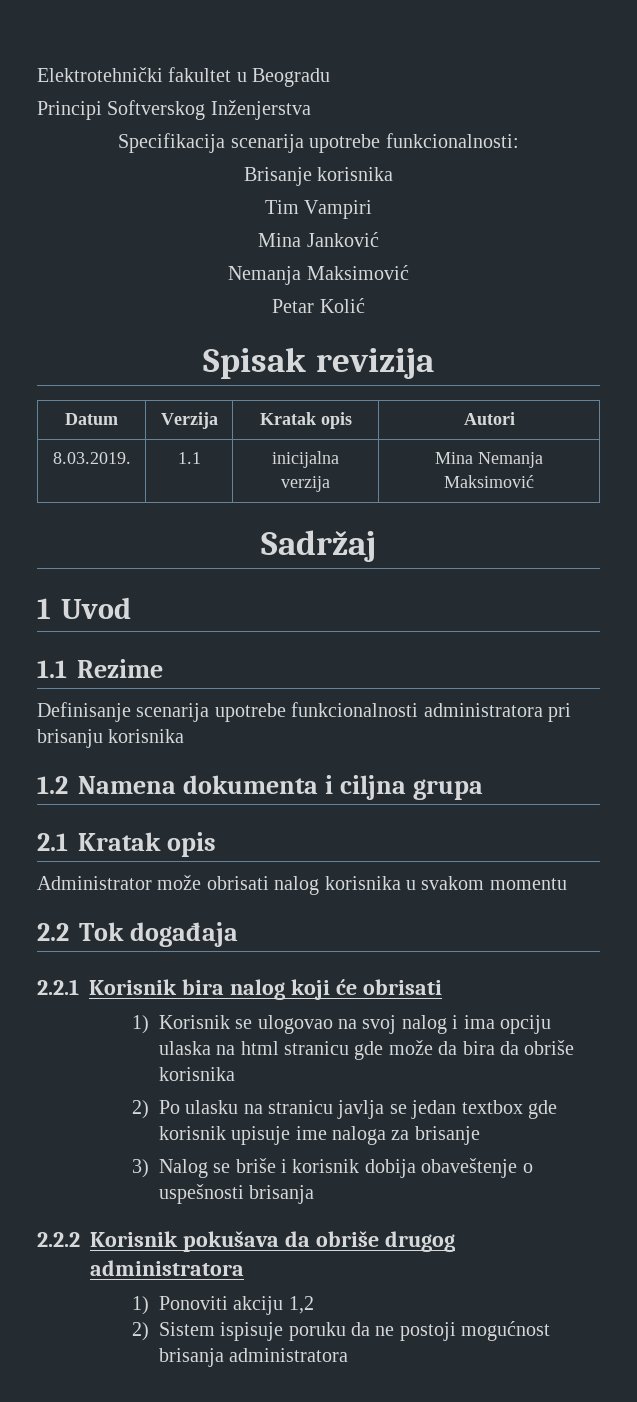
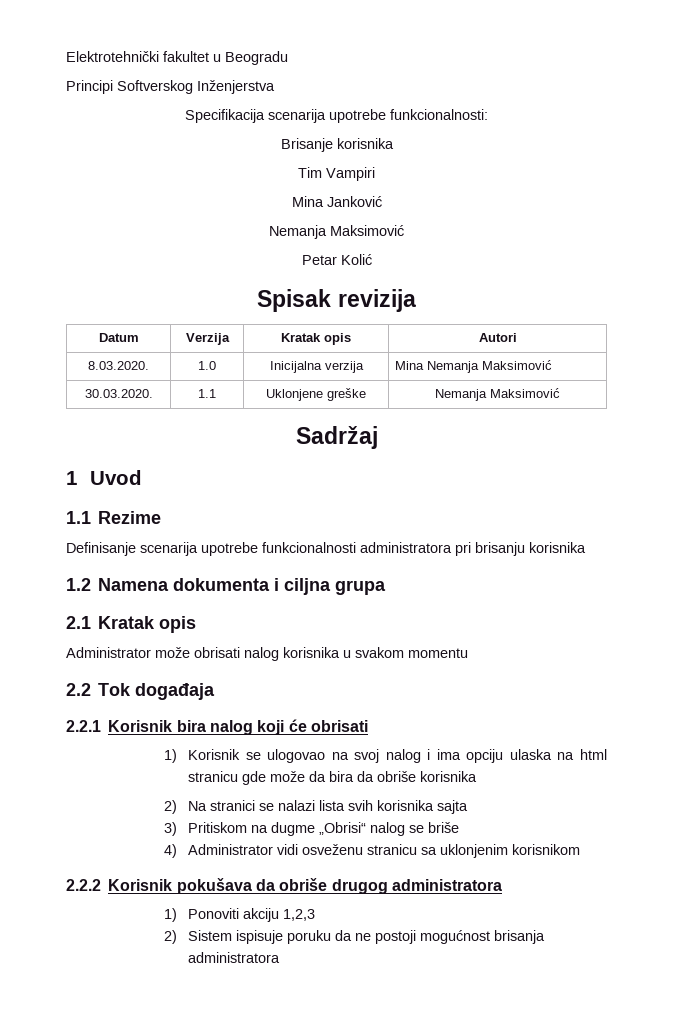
- 8.03.2019. | 1.1 | inicijalna verzija | Mina Nemanja Maksimović
+ 8.03.2020. | 1.0 | Inicijalna verzija | Mina Nemanja Maksimović
+ 30.03.2020. | 1.1 | Uklonjene greške | Nemanja Maksimović
- 2) Po ulasku na stranicu javlja se jedan textbox gde korisnik upisuje ime naloga za brisanje
- 3) Nalog se briše i korisnik dobija obaveštenje o uspešnosti brisanja
+ 2) Na stranici se nalazi lista svih korisnika sajta
+ 3) Pritiskom na dugme „Obrisi“ nalog se briše
+ 4) Administrator vidi osveženu stranicu sa uklonjenim korisnikom
- 1) Ponoviti akciju 1,2
+ 1) Ponoviti akciju 1,2,3

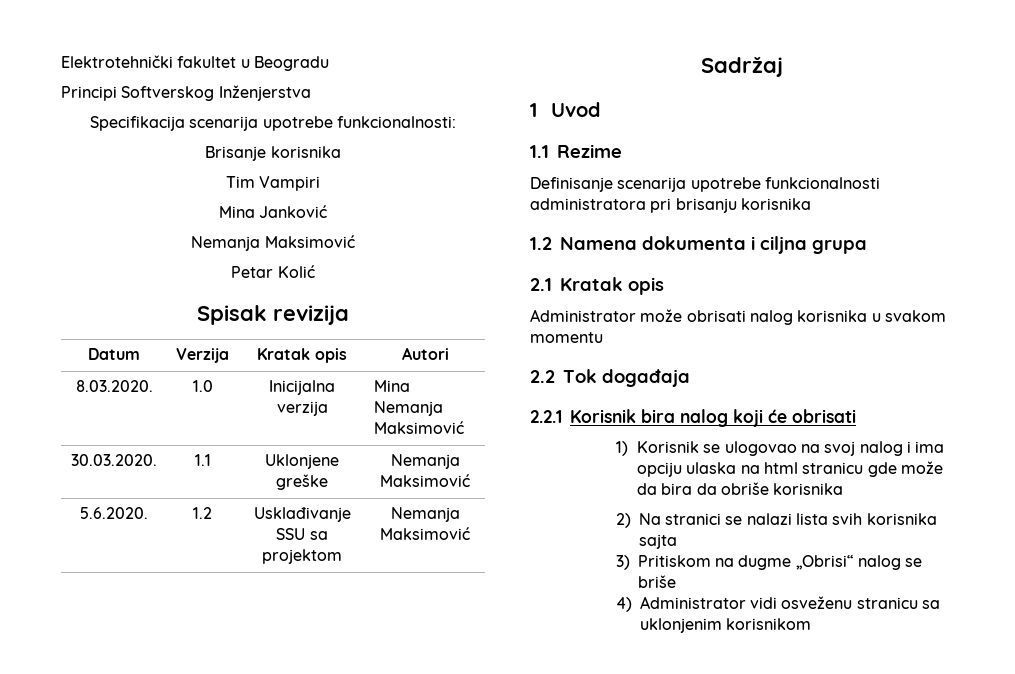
+ 5.6.2020. | 1.2 | Usklađivanje SSU sa projektom | Nemanja Maksimović
- 2.2.2 Korisnik pokušava da obriše drugog administratora
- 1) Ponoviti akciju 1,2,3
- 2) Sistem ispisuje poruku da ne postoji mogućnost brisanja administratora

